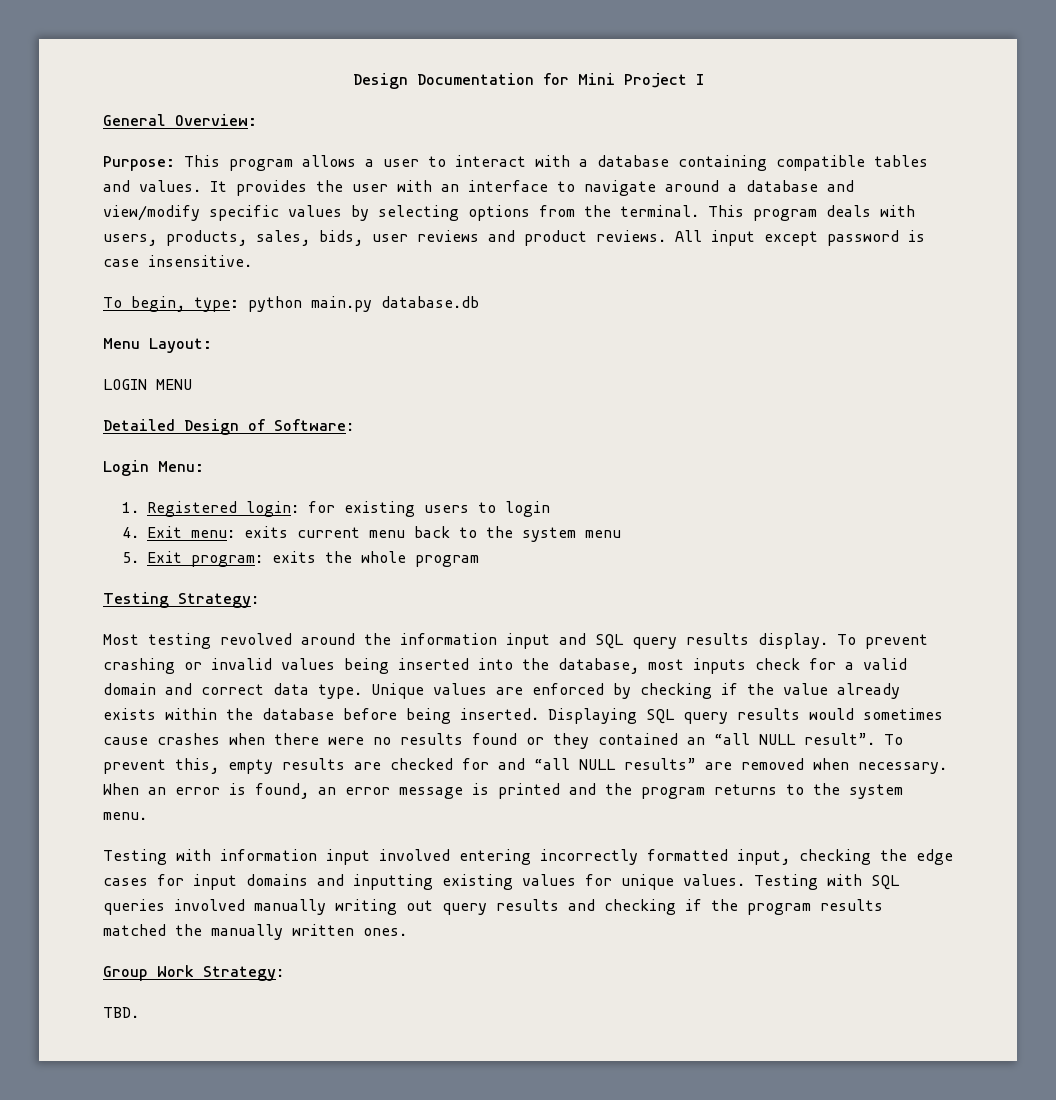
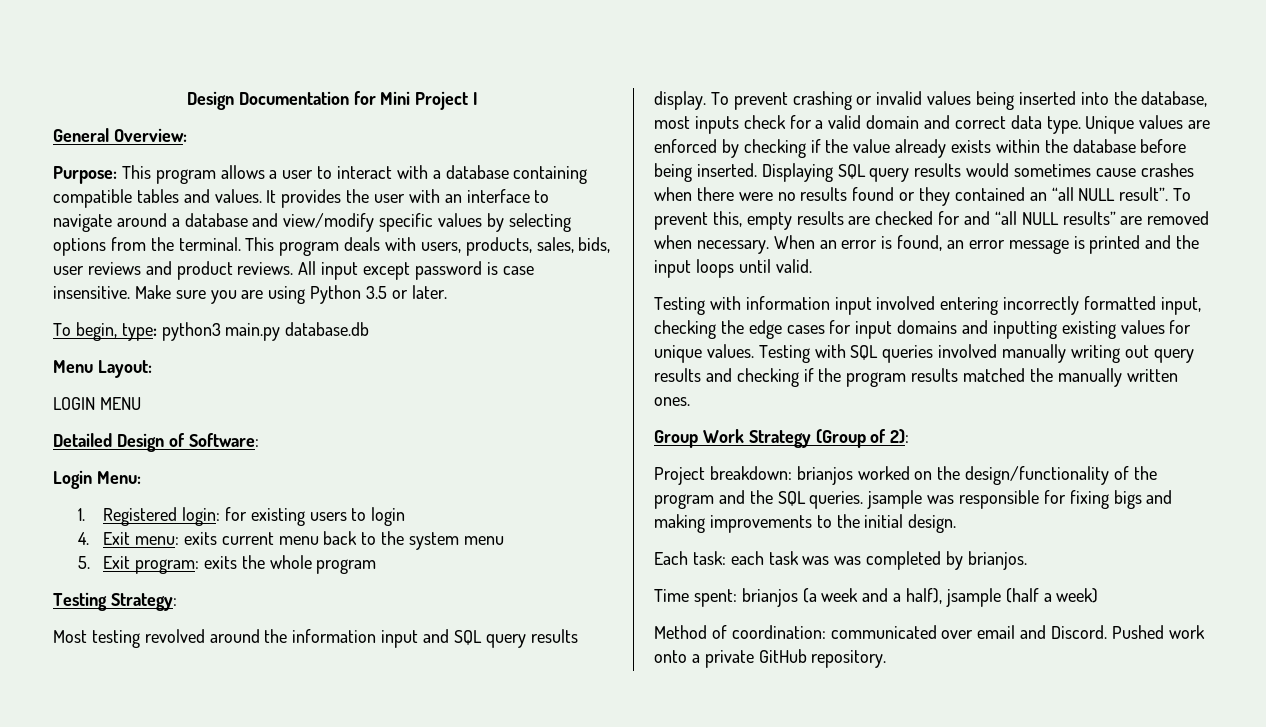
+ Make sure you are using Python 3.5 or later.
- To begin, type: python main.py database.db
+ To begin, type: python3 main.py database.db
- When an error is found, an error message is printed and the program returns to the system menu.
+ When an error is found, an error message is printed and the input loops until valid.
- Group Work Strategy:
- TBD.
+ Group Work Strategy (Group of 2):
+ Project breakdown: brianjos worked on the design/functionality of the program and the SQL queries. jsample was responsible for fixing bigs and making improvements to the initial design.
+ Each task: each task was was completed by brianjos.
+ Time spent: brianjos (a week and a half), jsample (half a week)
+ Method of coordination: communicated over email and Discord. Pushed work onto a private GitHub repository.

